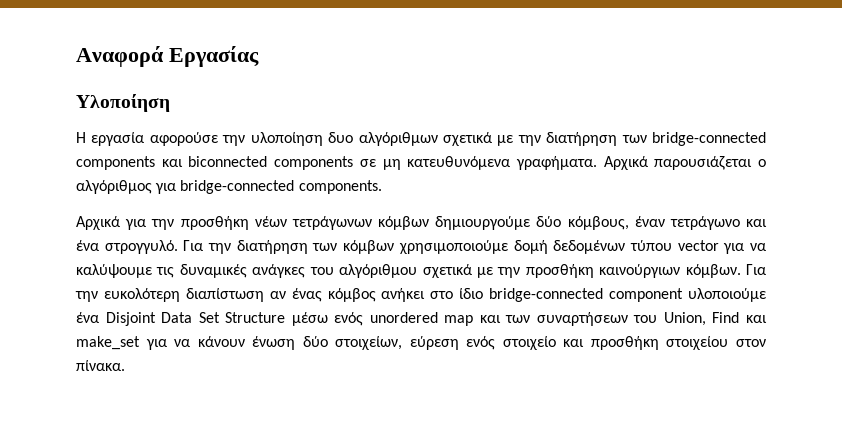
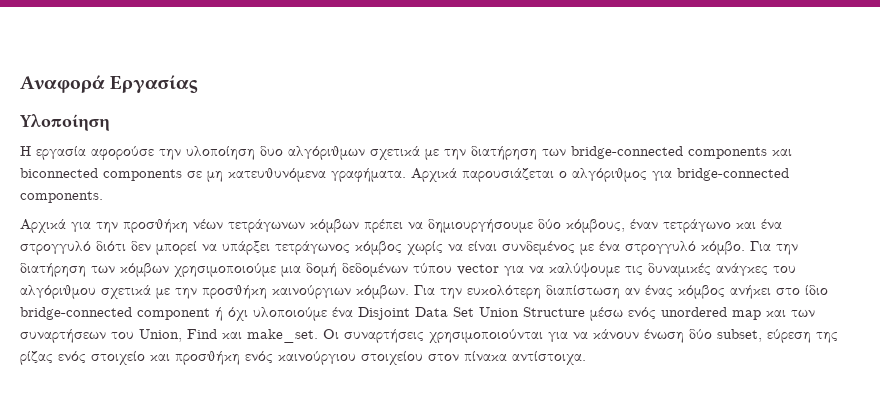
- Αρχικά για την προσθήκη νέων τετράγωνων κόμβων δημιουργούμε δύο κόμβους, έναν τετράγωνο και ένα στρογγυλό.
+ Αρχικά για την προσθήκη νέων τετράγωνων κόμβων πρέπει να δημιουργήσουμε δύο κόμβους, έναν τετράγωνο και ένα στρογγυλό διότι δεν μπορεί να υπάρξει τετράγωνος κόμβος χωρίς να είναι συνδεμένος με ένα στρογγυλό κόμβο.
- Για την διατήρηση των κόμβων χρησιμοποιούμε δομή δεδομένων τύπου vector για να καλύψουμε τις δυναμικές ανάγκες του αλγόριθμου σχετικά με την προσθήκη καινούργιων κόμβων.
+ Για την διατήρηση των κόμβων χρησιμοποιούμε μια δομή δεδομένων τύπου vector για να καλύψουμε τις δυναμικές ανάγκες του αλγόριθμου σχετικά με την προσθήκη καινούργιων κόμβων.
- Για την ευκολότερη διαπίστωση αν ένας κόμβος ανήκει στο ίδιο bridge-connected component υλοποιούμε ένα Disjoint Data Set Structure μέσω ενός unordered map και των συναρτήσεων του Union, Find και make_set για να κάνουν ένωση δύο στοιχείων, εύρεση ενός στοιχείο και προσθήκη στοιχείου στον πίνακα.
+ Για την ευκολότερη διαπίστωση αν ένας κόμβος ανήκει στο ίδιο bridge-connected component ή όχι υλοποιούμε ένα Disjoint Data Set Union Structure μέσω ενός unordered map και των συναρτήσεων του Union, Find και make_set. Οι συναρτήσεις χρησιμοποιούνται για να κάνουν ένωση δύο subset, εύρεση της ρίζας ενός στοιχείο και προσθήκη ενός καινούργιου στοιχείου στον πίνακα αντίστοιχα.

